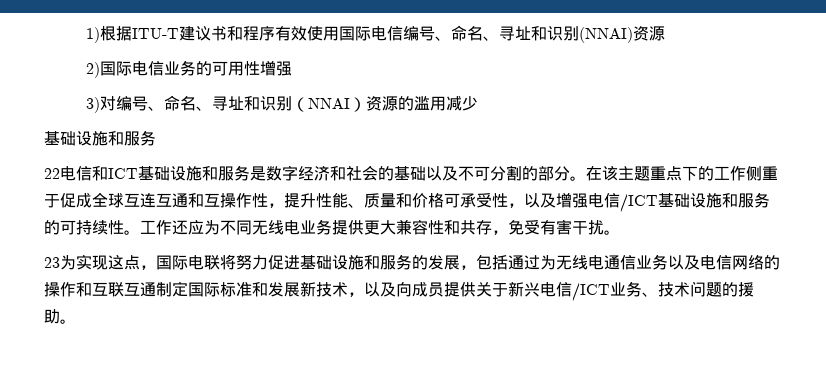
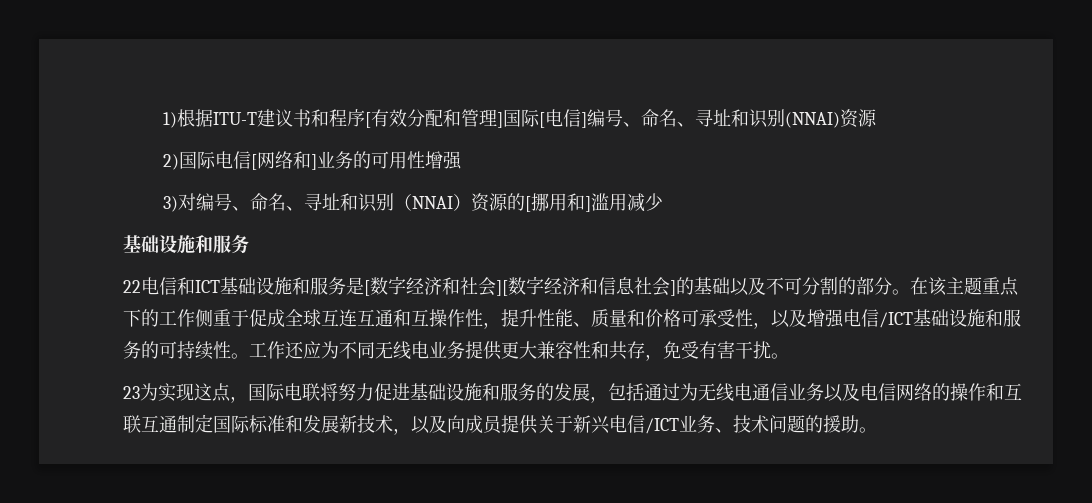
- 1)根据ITU-T建议书和程序有效使用国际电信编号、命名、寻址和识别(NNAI)资源
+ 1)根据ITU-T建议书和程序[有效分配和管理]国际[电信]编号、命名、寻址和识别(NNAI)资源
- 2)国际电信业务的可用性增强
+ 2)国际电信[网络和]业务的可用性增强
- 3)对编号、命名、寻址和识别（NNAI）资源的滥用减少
+ 3)对编号、命名、寻址和识别（NNAI）资源的[挪用和]滥用减少
- 22电信和ICT基础设施和服务是数字经济和社会的基础以及不可分割的部分。
+ 22电信和ICT基础设施和服务是[数字经济和社会][数字经济和信息社会]的基础以及不可分割的部分。

